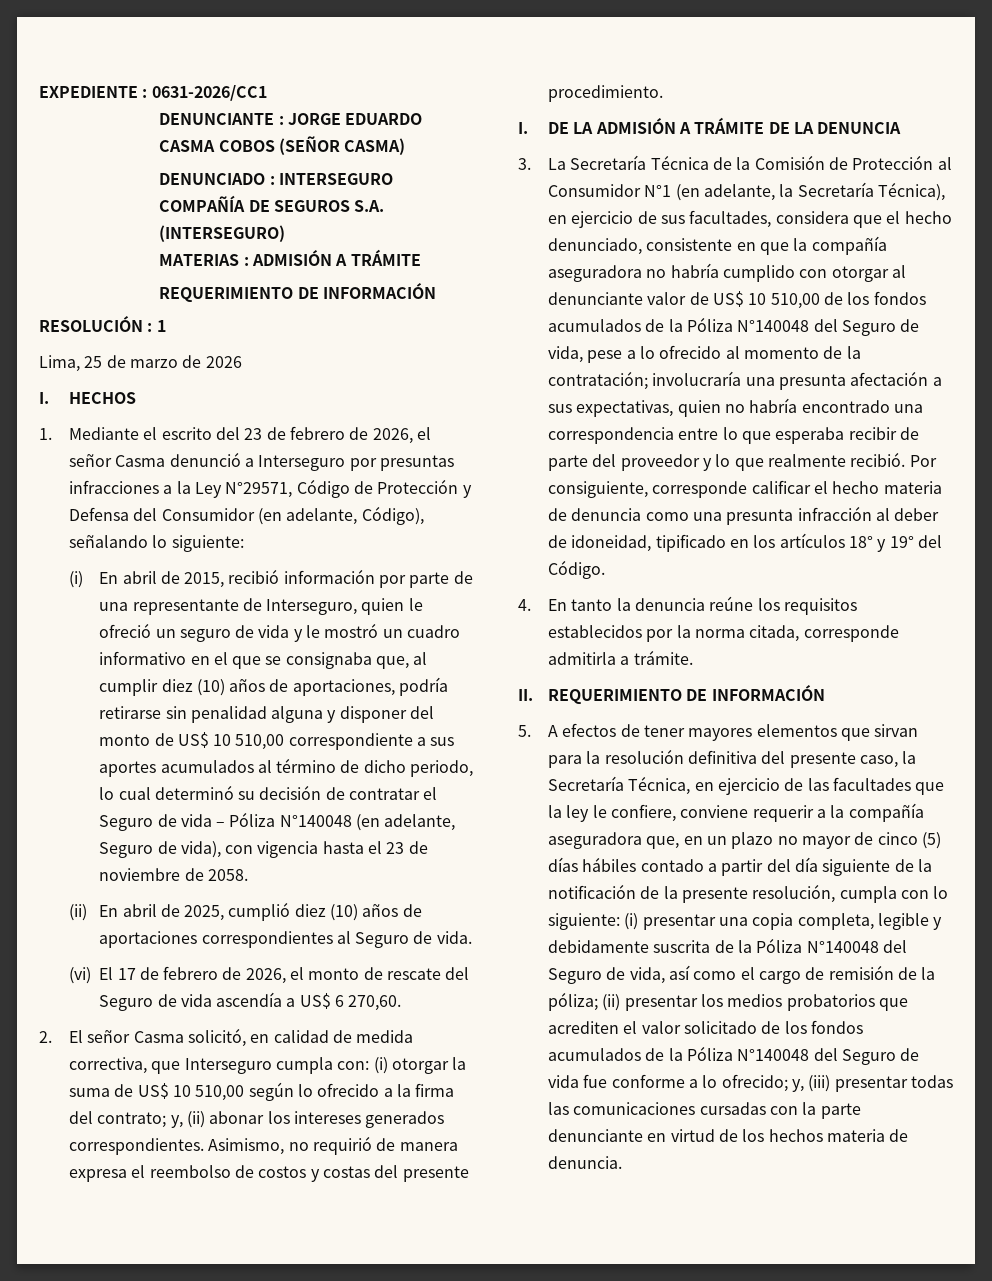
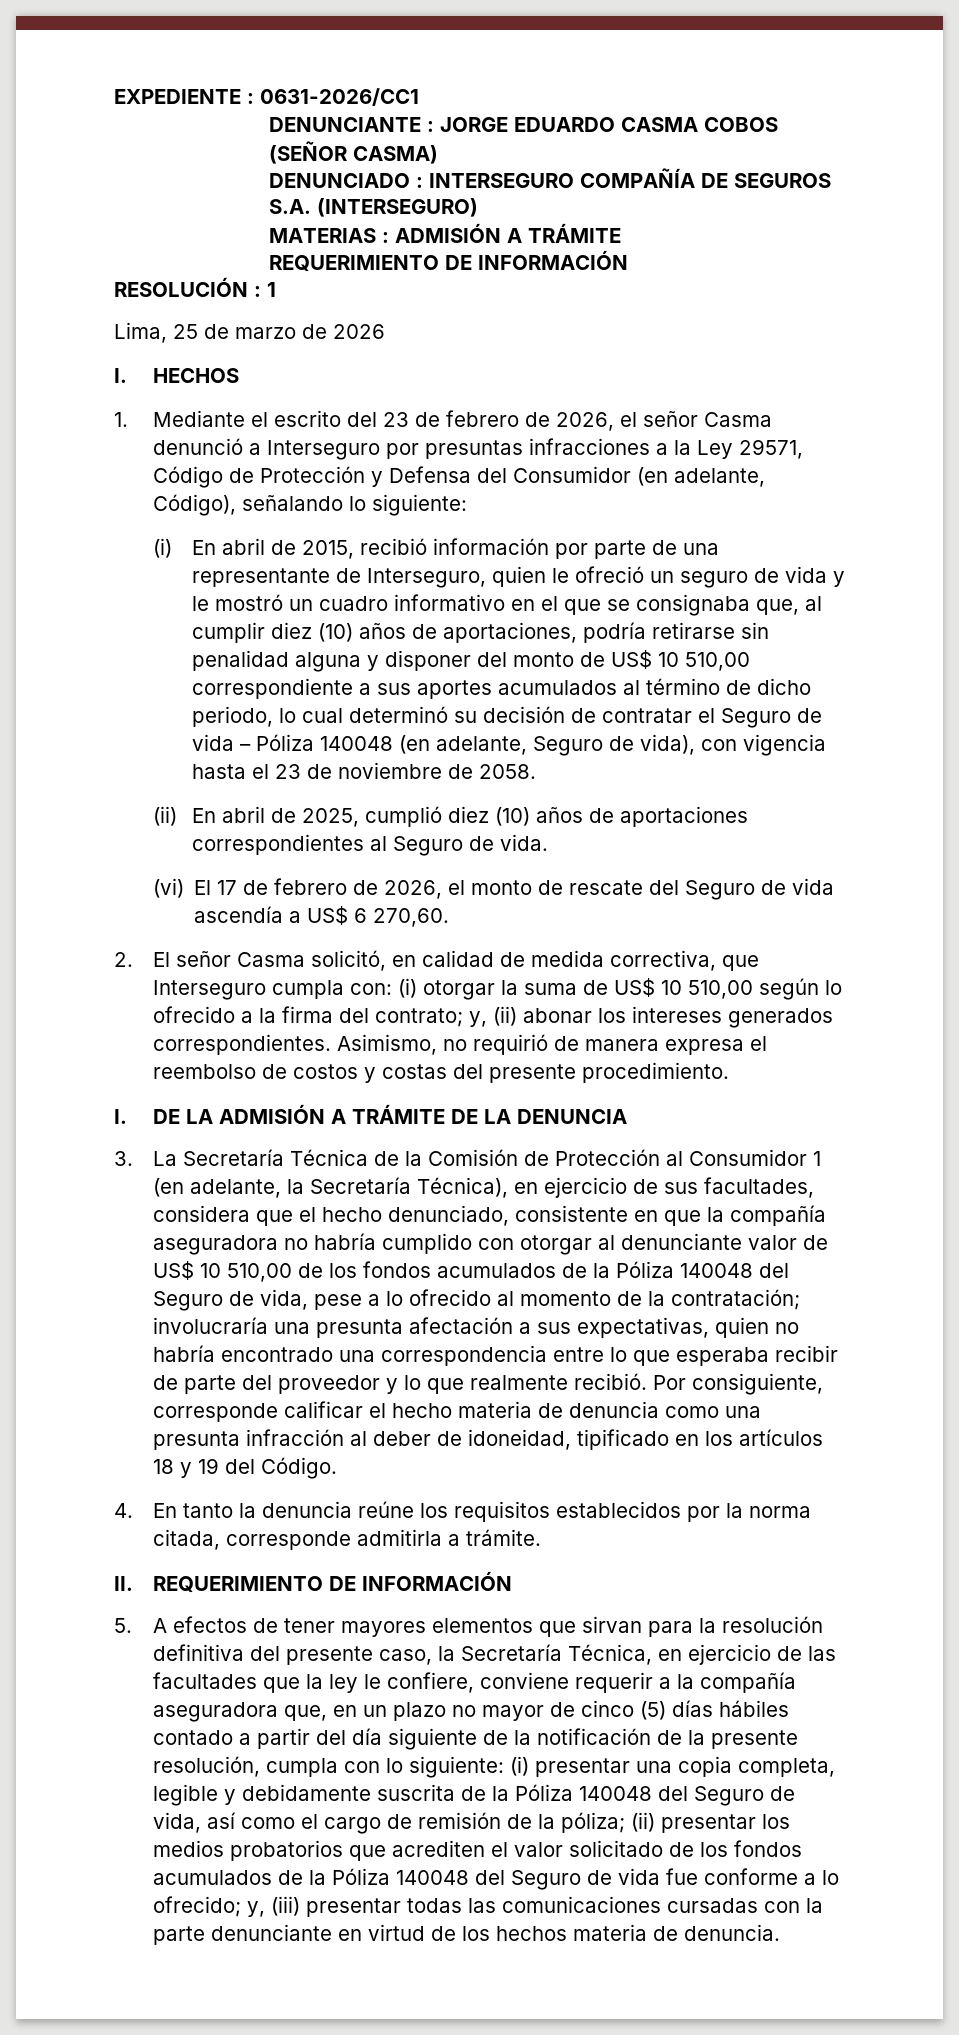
- 1. Mediante el escrito del 23 de febrero de 2026, el señor Casma denunció a Interseguro por presuntas infracciones a la Ley N°29571, Código de Protección y Defensa del Consumidor (en adelante, Código), señalando lo siguiente:
+ 1. Mediante el escrito del 23 de febrero de 2026, el señor Casma denunció a Interseguro por presuntas infracciones a la Ley 29571, Código de Protección y Defensa del Consumidor (en adelante, Código), señalando lo siguiente:
- (i) En abril de 2015, recibió información por parte de una representante de Interseguro, quien le ofreció un seguro de vida y le mostró un cuadro informativo en el que se consignaba que, al cumplir diez (10) años de aportaciones, podría retirarse sin penalidad alguna y disponer del monto de US$ 10 510,00 correspondiente a sus aportes acumulados al término de dicho periodo, lo cual determinó su decisión de contratar el Seguro de vida – Póliza N°140048 (en adelante, Seguro de vida), con vigencia hasta el 23 de noviembre de 2058.
+ (i) En abril de 2015, recibió información por parte de una representante de Interseguro, quien le ofreció un seguro de vida y le mostró un cuadro informativo en el que se consignaba que, al cumplir diez (10) años de aportaciones, podría retirarse sin penalidad alguna y disponer del monto de US$ 10 510,00 correspondiente a sus aportes acumulados al término de dicho periodo, lo cual determinó su decisión de contratar el Seguro de vida – Póliza 140048 (en adelante, Seguro de vida), con vigencia hasta el 23 de noviembre de 2058.
- 3. La Secretaría Técnica de la Comisión de Protección al Consumidor N°1 (en adelante, la Secretaría Técnica), en ejercicio de sus facultades, considera que el hecho denunciado, consistente en que la compañía aseguradora no habría cumplido con otorgar al denunciante valor de US$ 10 510,00 de los fondos acumulados de la Póliza N°140048 del Seguro de vida, pese a lo ofrecido al momento de la contratación;
+ 3. La Secretaría Técnica de la Comisión de Protección al Consumidor 1 (en adelante, la Secretaría Técnica), en ejercicio de sus facultades, considera que el hecho denunciado, consistente en que la compañía aseguradora no habría cumplido con otorgar al denunciante valor de US$ 10 510,00 de los fondos acumulados de la Póliza 140048 del Seguro de vida, pese a lo ofrecido al momento de la contratación;
- Por consiguiente, corresponde calificar el hecho materia de denuncia como una presunta infracción al deber de idoneidad, tipificado en los artículos 18° y 19° del Código.
+ Por consiguiente, corresponde calificar el hecho materia de denuncia como una presunta infracción al deber de idoneidad, tipificado en los artículos 18 y 19 del Código.
- (i) presentar una copia completa, legible y debidamente suscrita de la Póliza N°140048 del Seguro de vida, así como el cargo de remisión de la póliza;
+ (i) presentar una copia completa, legible y debidamente suscrita de la Póliza 140048 del Seguro de vida, así como el cargo de remisión de la póliza;
- (ii) presentar los medios probatorios que acrediten el valor solicitado de los fondos acumulados de la Póliza N°140048 del Seguro de vida fue conforme a lo ofrecido;
+ (ii) presentar los medios probatorios que acrediten el valor solicitado de los fondos acumulados de la Póliza 140048 del Seguro de vida fue conforme a lo ofrecido;

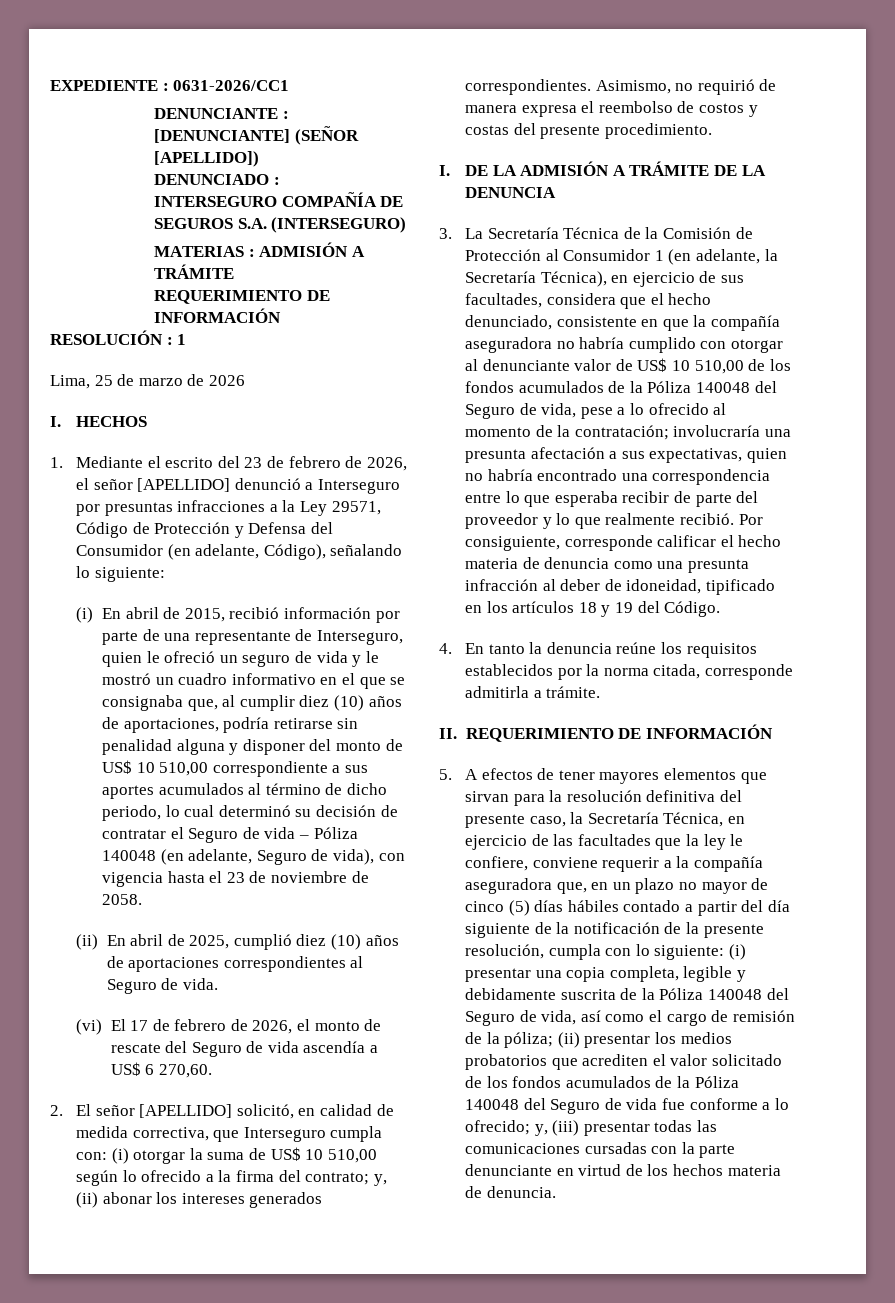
- DENUNCIANTE : JORGE EDUARDO CASMA COBOS (SEÑOR CASMA)
+ DENUNCIANTE : [DENUNCIANTE] (SEÑOR [APELLIDO])
- 1. Mediante el escrito del 23 de febrero de 2026, el señor Casma denunció a Interseguro por presuntas infracciones a la Ley 29571, Código de Protección y Defensa del Consumidor (en adelante, Código), señalando lo siguiente:
+ 1. Mediante el escrito del 23 de febrero de 2026, el señor [APELLIDO] denunció a Interseguro por presuntas infracciones a la Ley 29571, Código de Protección y Defensa del Consumidor (en adelante, Código), señalando lo siguiente:
- 2. El señor Casma solicitó, en calidad de medida correctiva, que Interseguro cumpla con: (i) otorgar la suma de US$ 10 510,00 según lo ofrecido a la firma del contrato; y, (ii) abonar los intereses generados correspondientes.
+ 2. El señor [APELLIDO] solicitó, en calidad de medida correctiva, que Interseguro cumpla con: (i) otorgar la suma de US$ 10 510,00 según lo ofrecido a la firma del contrato; y, (ii) abonar los intereses generados correspondientes.

